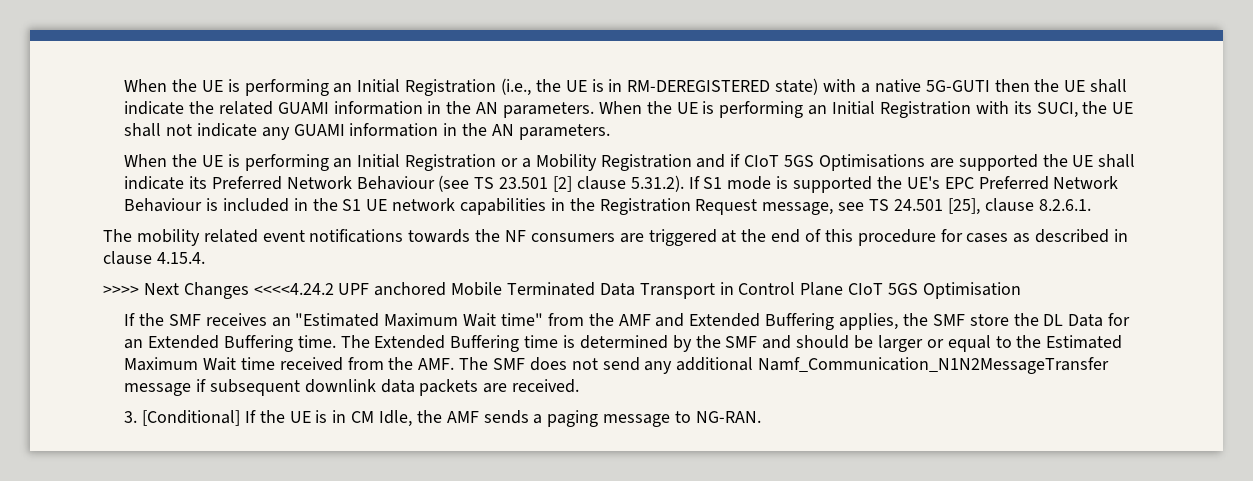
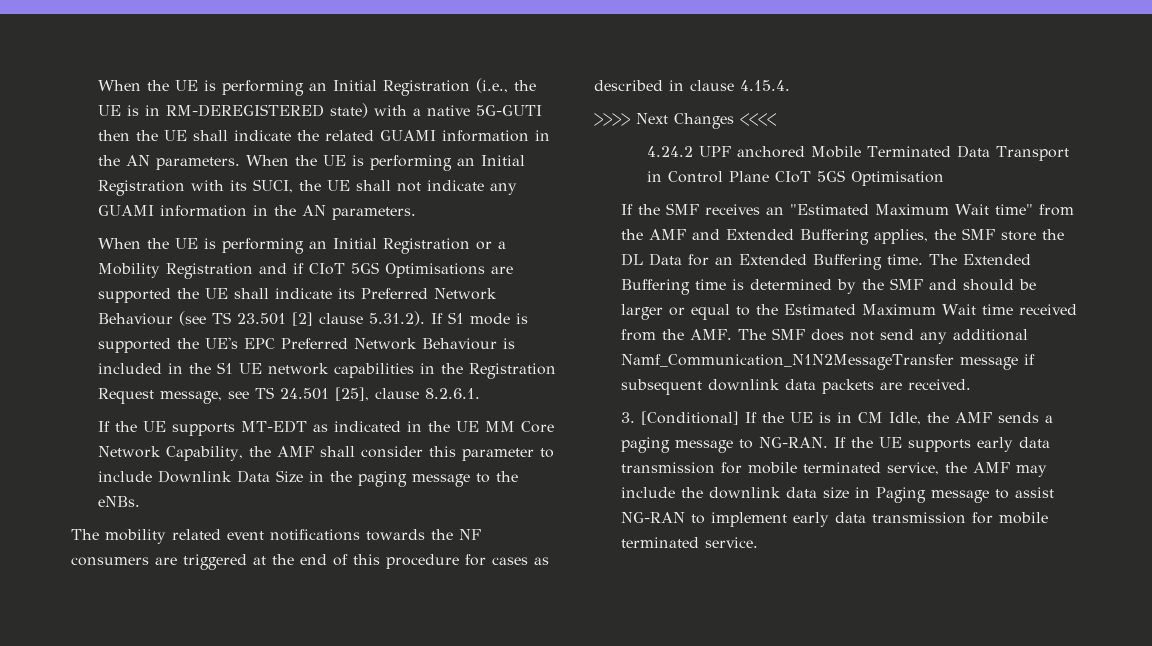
+ If the UE supports MT-EDT as indicated in the UE MM Core Network Capability, the AMF shall consider this parameter to include Downlink Data Size in the paging message to the eNBs.
- >>>> Next Changes <<<<4.24.2 UPF anchored Mobile Terminated Data Transport in Control Plane CIoT 5GS Optimisation
+ >>>> Next Changes <<<<
+ 4.24.2 UPF anchored Mobile Terminated Data Transport in Control Plane CIoT 5GS Optimisation
+ If the UE supports early data transmission for mobile terminated service, the AMF may include the downlink data size in Paging message to assist NG-RAN to implement early data transmission for mobile terminated service.

